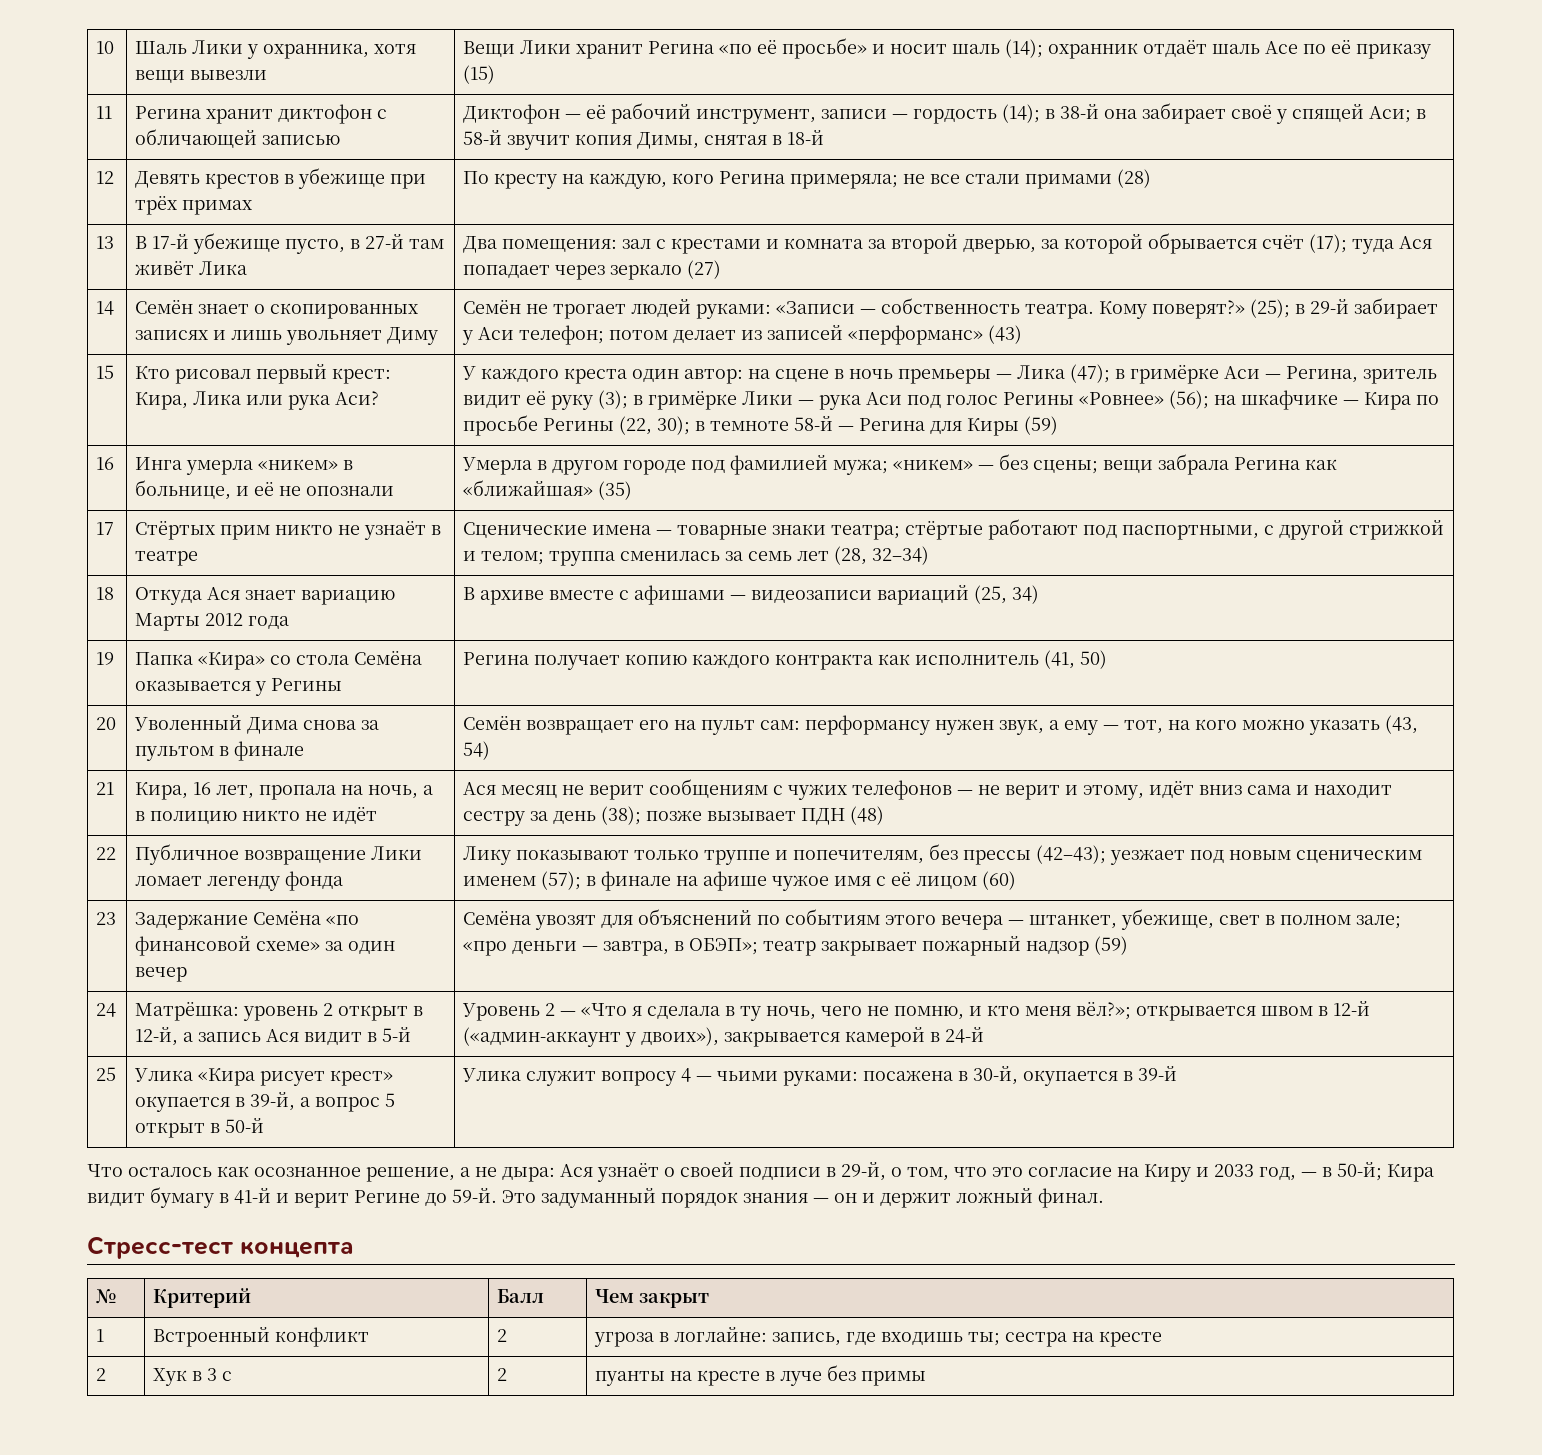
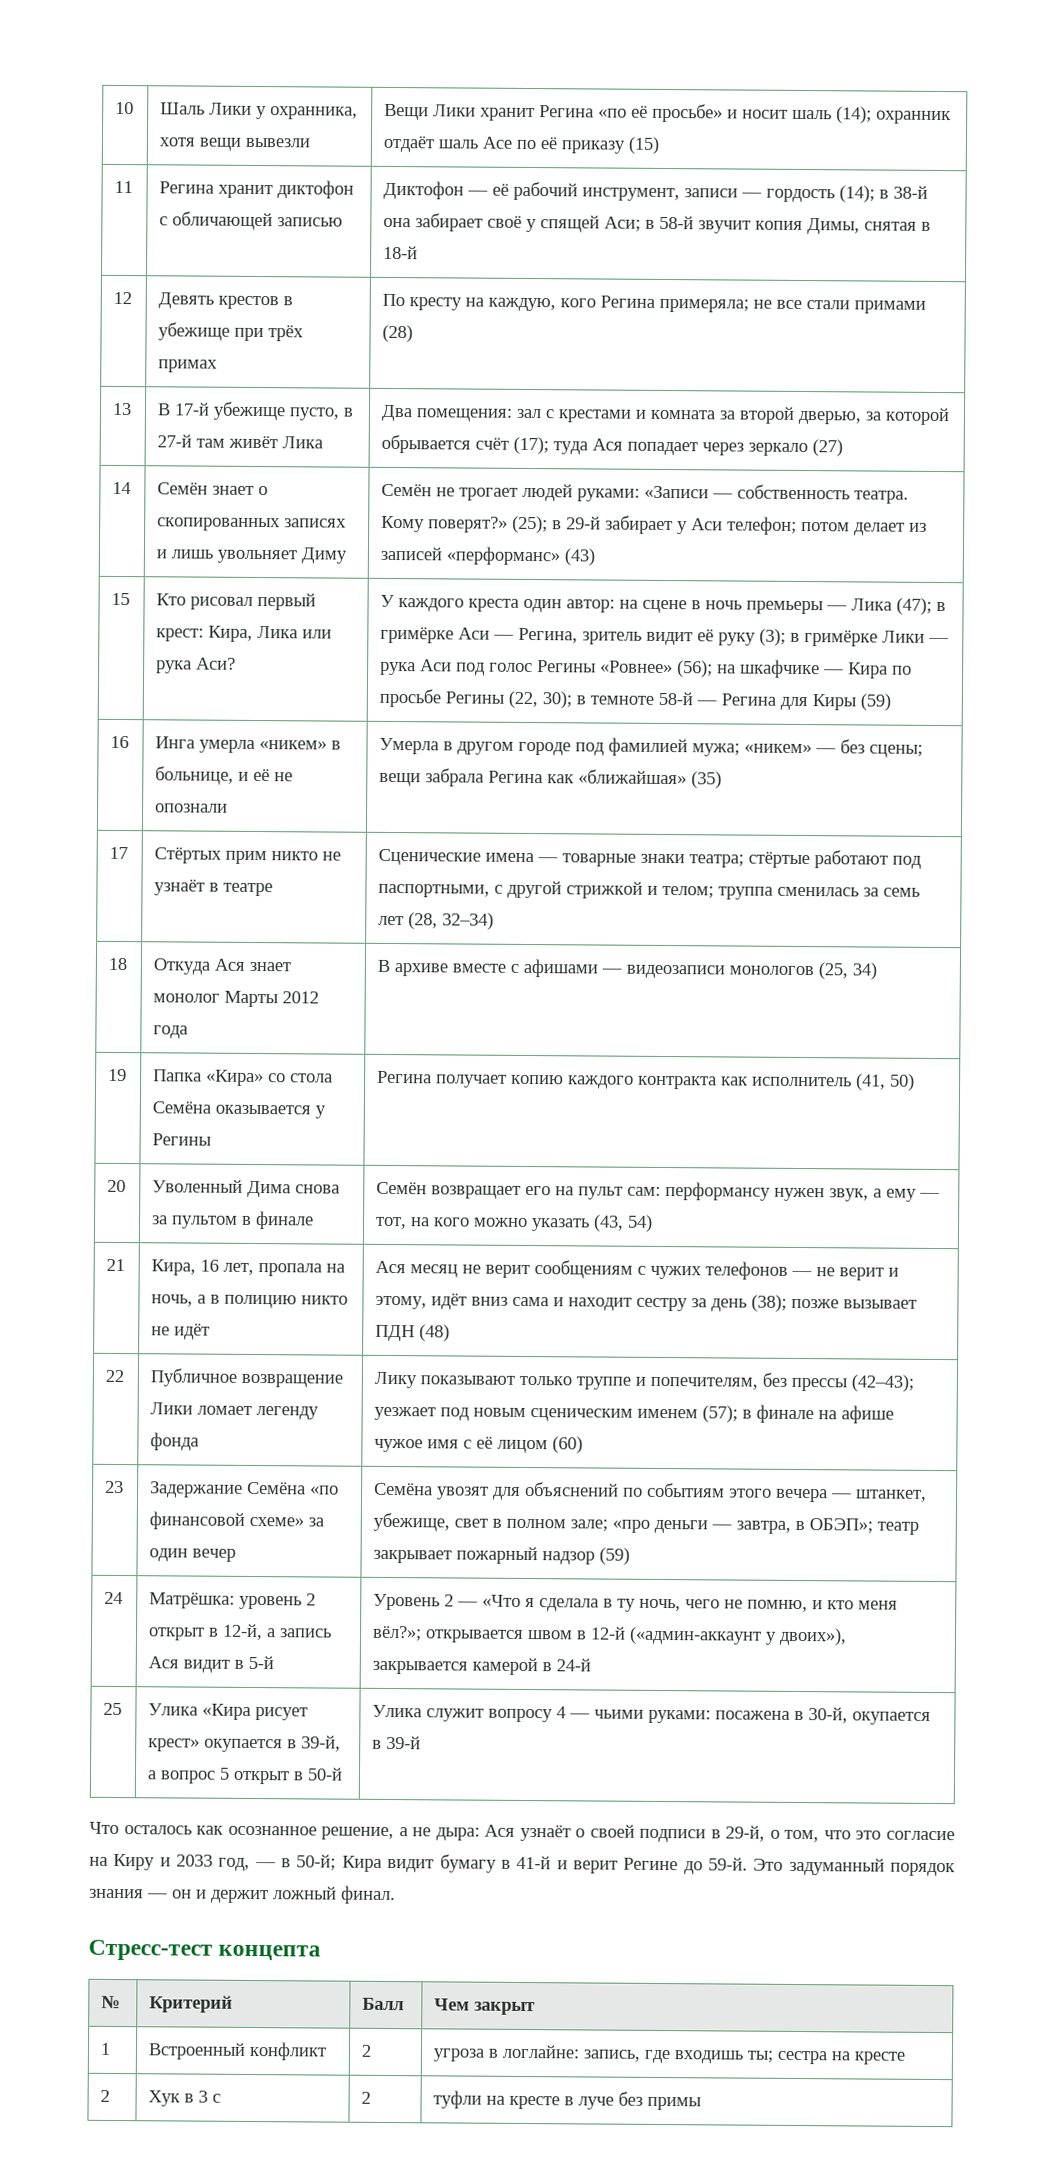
- 18 | Откуда Ася знает вариацию Марты 2012 года | В архиве вместе с афишами — видеозаписи вариаций (25, 34)
+ 18 | Откуда Ася знает монолог Марты 2012 года | В архиве вместе с афишами — видеозаписи монологов (25, 34)
- 2 | Хук в 3 с | 2 | пуанты на кресте в луче без примы
+ 2 | Хук в 3 с | 2 | туфли на кресте в луче без примы

